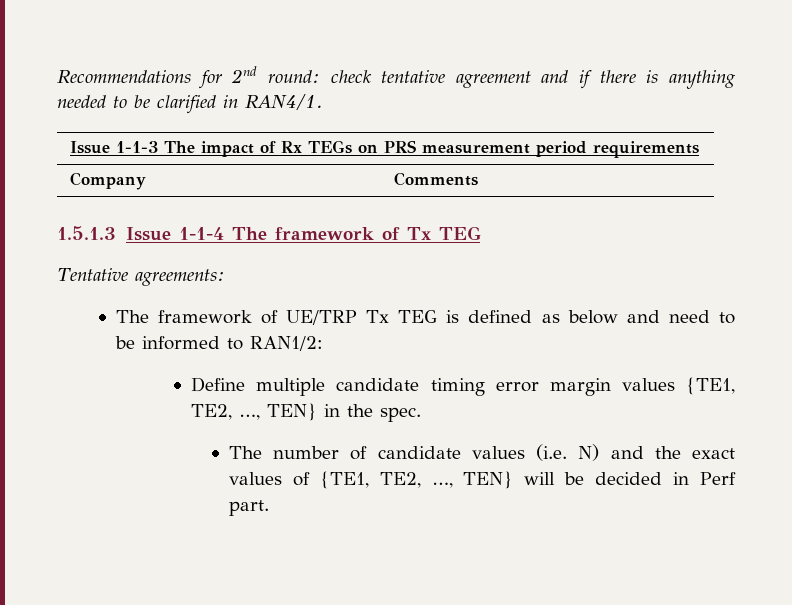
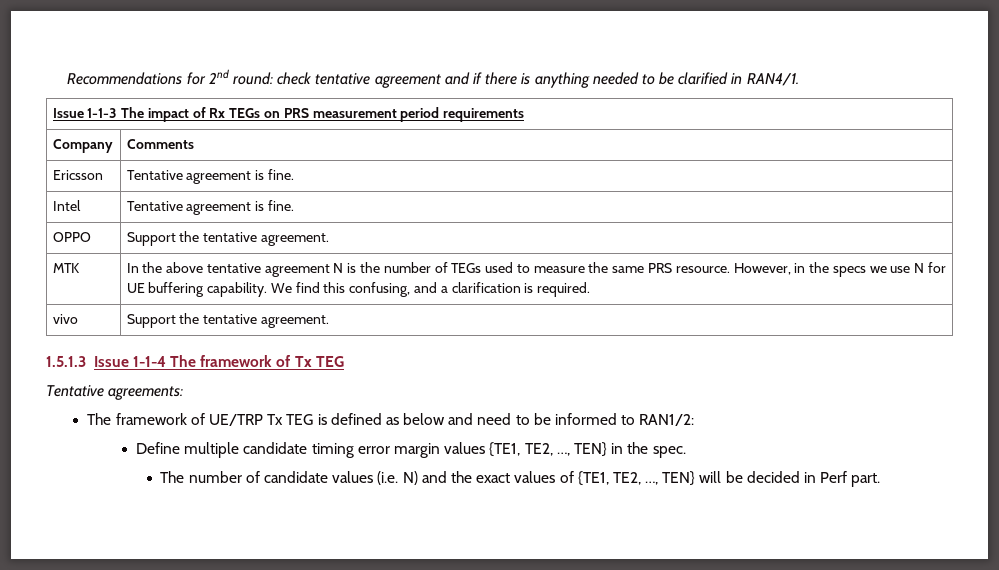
+ Ericsson | Tentative agreement is fine.
+ Intel | Tentative agreement is fine.
+ OPPO | Support the tentative agreement.
+ MTK | In the above tentative agreement N is the number of TEGs used to measure the same PRS resource. However, in the specs we use N for UE buffering capability. We find this confusing, and a clarification is required.
+ vivo | Support the tentative agreement.

